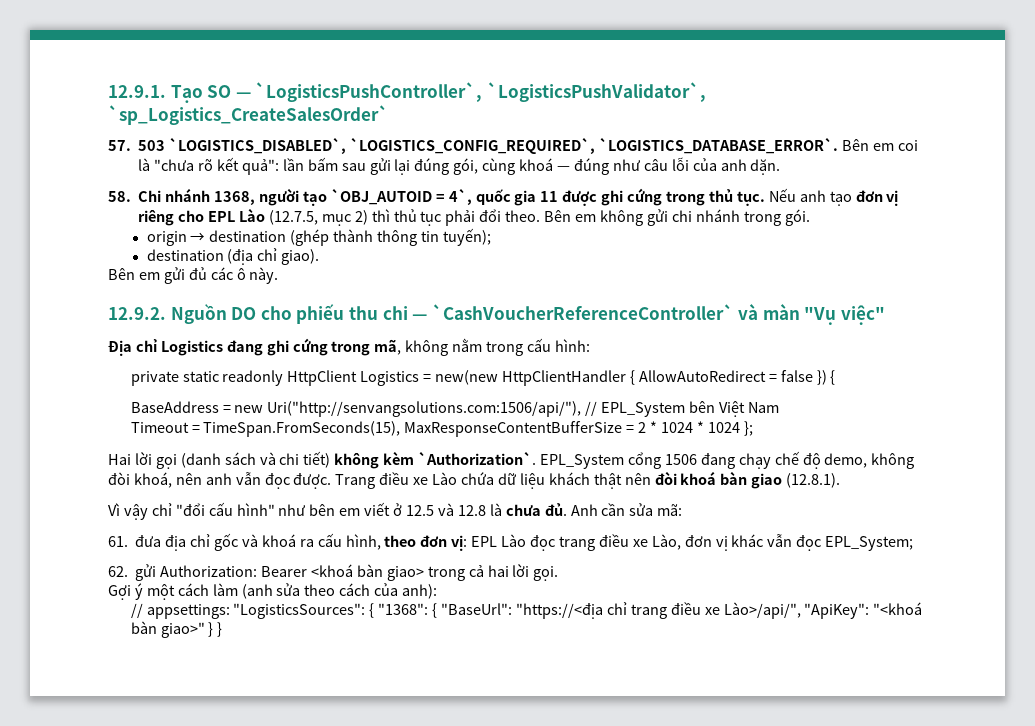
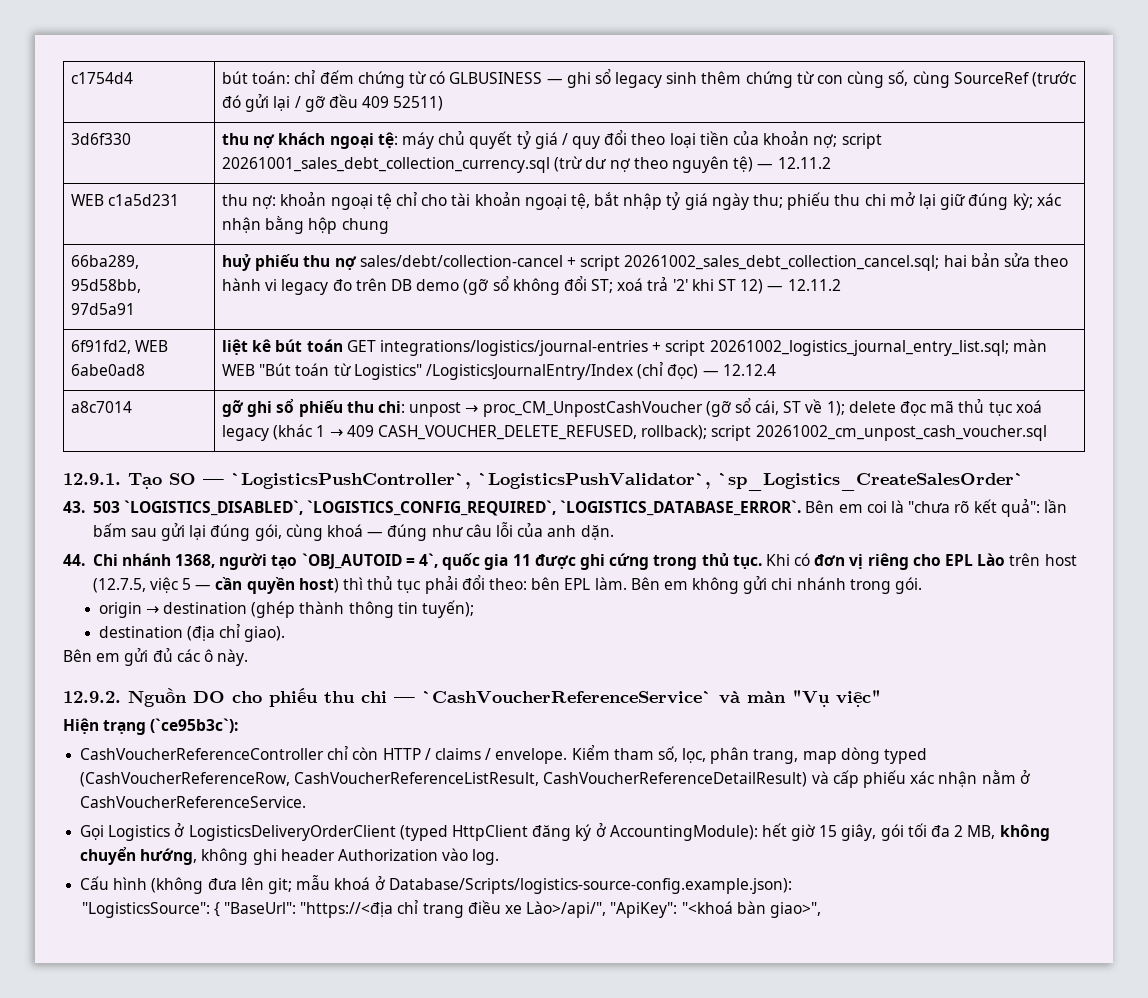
+ c1754d4 | bút toán: chỉ đếm chứng từ có GLBUSINESS — ghi sổ legacy sinh thêm chứng từ con cùng số, cùng SourceRef (trước đó gửi lại / gỡ đều 409 52511)
+ 3d6f330 | thu nợ khách ngoại tệ: máy chủ quyết tỷ giá / quy đổi theo loại tiền của khoản nợ; script 20261001_sales_debt_collection_currency.sql (trừ dư nợ theo nguyên tệ) — 12.11.2
+ WEB c1a5d231 | thu nợ: khoản ngoại tệ chỉ cho tài khoản ngoại tệ, bắt nhập tỷ giá ngày thu; phiếu thu chi mở lại giữ đúng kỳ; xác nhận bằng hộp chung
+ 66ba289, 95d58bb, 97d5a91 | huỷ phiếu thu nợ sales/debt/collection-cancel + script 20261002_sales_debt_collection_cancel.sql; hai bản sửa theo hành vi legacy đo trên DB demo (gỡ sổ không đổi ST; xoá trả '2' khi ST 12) — 12.11.2
+ 6f91fd2, WEB 6abe0ad8 | liệt kê bút toán GET integrations/logistics/journal-entries + script 20261002_logistics_journal_entry_list.sql; màn WEB "Bút toán từ Logistics" /LogisticsJournalEntry/Index (chỉ đọc) — 12.12.4
+ a8c7014 | gỡ ghi sổ phiếu thu chi: unpost → proc_CM_UnpostCashVoucher (gỡ sổ cái, ST về 1); delete đọc mã thủ tục xoá legacy (khác 1 → 409 CASH_VOUCHER_DELETE_REFUSED, rollback); script 20261002_cm_unpost_cash_voucher.sql
- 57. 503 `LOGISTICS_DISABLED`, `LOGISTICS_CONFIG_REQUIRED`, `LOGISTICS_DATABASE_ERROR`.
+ 43. 503 `LOGISTICS_DISABLED`, `LOGISTICS_CONFIG_REQUIRED`, `LOGISTICS_DATABASE_ERROR`.
- 58. Chi nhánh 1368, người tạo `OBJ_AUTOID = 4`, quốc gia 11 được ghi cứng trong thủ tục.
+ 44. Chi nhánh 1368, người tạo `OBJ_AUTOID = 4`, quốc gia 11 được ghi cứng trong thủ tục.
- Nếu anh tạo đơn vị riêng cho EPL Lào (12.7.5, mục 2) thì thủ tục phải đổi theo.
+ Khi có đơn vị riêng cho EPL Lào trên host (12.7.5, việc 5 — cần quyền host) thì thủ tục phải đổi theo: bên EPL làm.
- 12.9.2. Nguồn DO cho phiếu thu chi — `CashVoucherReferenceController` và màn "Vụ việc"
+ 12.9.2. Nguồn DO cho phiếu thu chi — `CashVoucherReferenceService` và màn "Vụ việc"
- Địa chỉ Logistics đang ghi cứng trong mã, không nằm trong cấu hình:
- private static readonly HttpClient Logistics = new(new HttpClientHandler { AllowAutoRedirect = false }) {
- BaseAddress = new Uri("http://senvangsolutions.com:1506/api/"), // EPL_System bên Việt Nam
- Timeout = TimeSpan.FromSeconds(15), MaxResponseContentBufferSize = 2 * 1024 * 1024 };
- Hai lời gọi (danh sách và chi tiết) không kèm `Authorization`. EPL_System cổng 1506 đang chạy chế độ demo, không đòi khoá, nên anh vẫn đọc được. Trang điều xe Lào chứa dữ liệu khách thật nên đòi khoá bàn giao (12.8.1).
- Vì vậy chỉ "đổi cấu hình" như bên em viết ở 12.5 và 12.8 là chưa đủ. Anh cần sửa mã:
- 61. đưa địa chỉ gốc và khoá ra cấu hình, theo đơn vị: EPL Lào đọc trang điều xe Lào, đơn vị khác vẫn đọc EPL_System;
- 62. gửi Authorization: Bearer <khoá bàn giao> trong cả hai lời gọi.
- Gợi ý một cách làm (anh sửa theo cách của anh):
- // appsettings: "LogisticsSources": { "1368": { "BaseUrl": "https://<địa chỉ trang điều xe Lào>/api/", "ApiKey": "<khoá bàn giao>" } }
+ Hiện trạng (`ce95b3c`):
+ CashVoucherReferenceController chỉ còn HTTP / claims / envelope. Kiểm tham số, lọc, phân trang, map dòng typed (CashVoucherReferenceRow, CashVoucherReferenceListResult, CashVoucherReferenceDetailResult) và cấp phiếu xác nhận nằm ở CashVoucherReferenceService.
+ Gọi Logistics ở LogisticsDeliveryOrderClient (typed HttpClient đăng ký ở AccountingModule): hết giờ 15 giây, gói tối đa 2 MB, không chuyển hướng, không ghi header Authorization vào log.
+ Cấu hình (không đưa lên git; mẫu khoá ở Database/Scripts/logistics-source-config.example.json):
+ "LogisticsSource": { "BaseUrl": "https://<địa chỉ trang điều xe Lào>/api/", "ApiKey": "<khoá bàn giao>",

